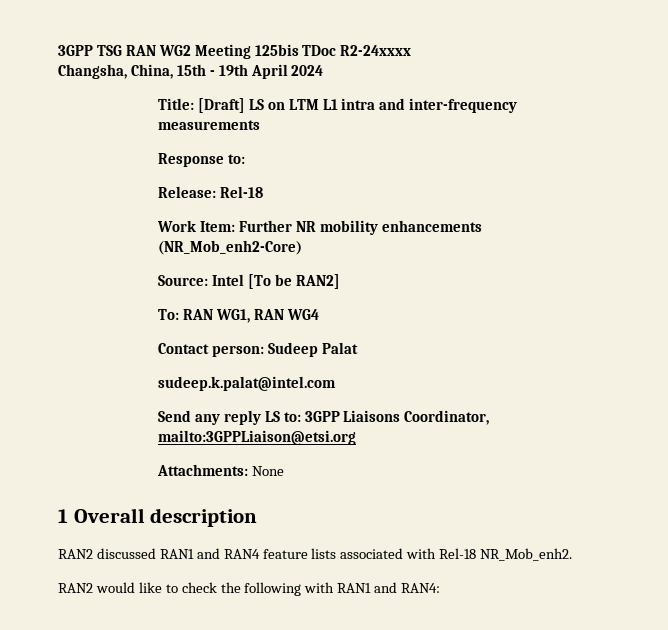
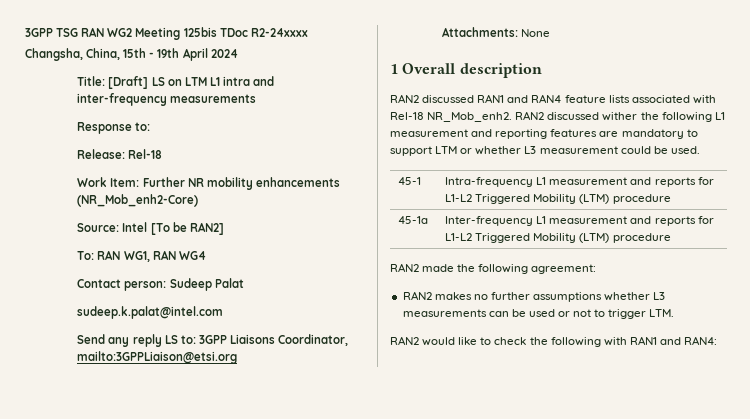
+ RAN2 discussed wither the following L1 measurement and reporting features are mandatory to support LTM or whether L3 measurement could be used.
+ 45-1 | Intra-frequency L1 measurement and reports for L1-L2 Triggered Mobility (LTM) procedure
+ 45-1a | Inter-frequency L1 measurement and reports for L1-L2 Triggered Mobility (LTM) procedure
+ RAN2 made the following agreement:
+ RAN2 makes no further assumptions whether L3 measurements can be used or not to trigger LTM.

